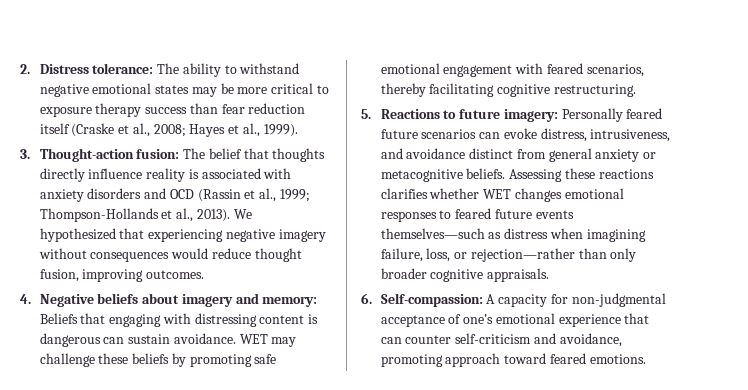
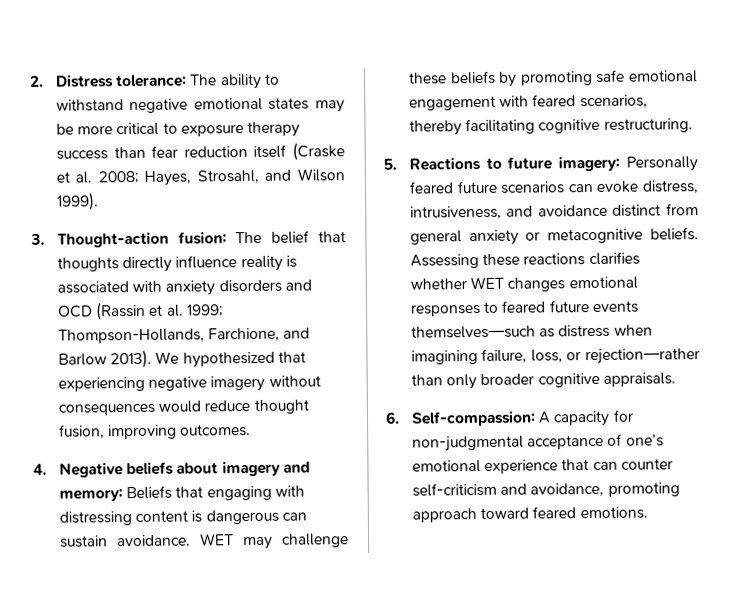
- 2. Distress tolerance: The ability to withstand negative emotional states may be more critical to exposure therapy success than fear reduction itself (Craske et al., 2008; Hayes et al., 1999).
+ 2. Distress tolerance: The ability to withstand negative emotional states may be more critical to exposure therapy success than fear reduction itself (Craske et al. 2008; Hayes, Strosahl, and Wilson 1999).
- 3. Thought-action fusion: The belief that thoughts directly influence reality is associated with anxiety disorders and OCD (Rassin et al., 1999; Thompson-Hollands et al., 2013).
+ 3. Thought-action fusion: The belief that thoughts directly influence reality is associated with anxiety disorders and OCD (Rassin et al. 1999; Thompson-Hollands, Farchione, and Barlow 2013).

